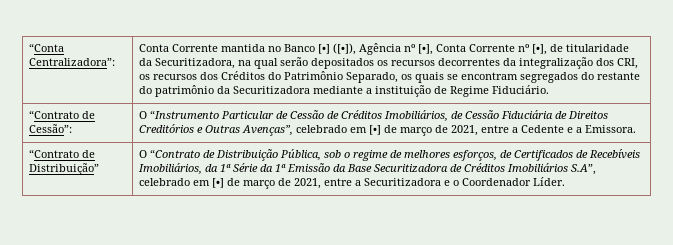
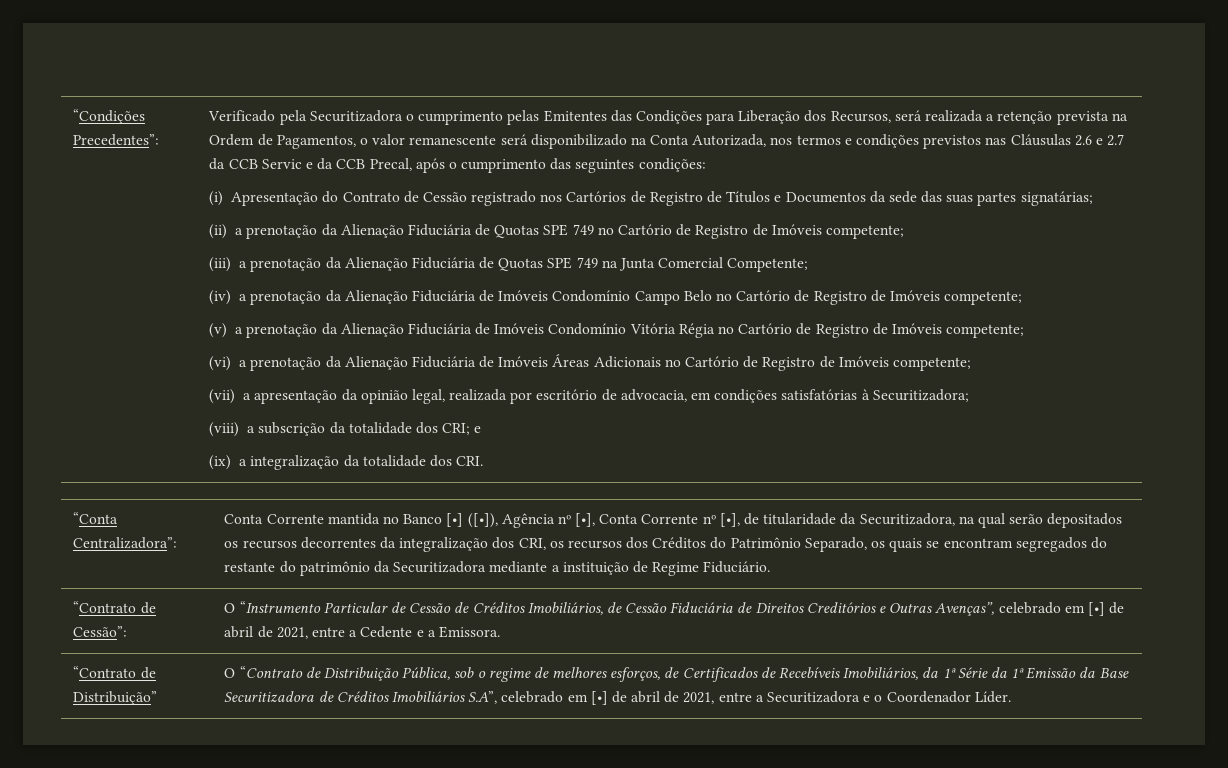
+ “Condições Precedentes”: | Verificado pela Securitizadora o cumprimento pelas Emitentes das Condições para Liberação dos Recursos, será realizada a retenção prevista na Ordem de Pagamentos, o valor remanescente será disponibilizado na Conta Autorizada, nos termos e condições previstos nas Cláusulas 2.6 e 2.7 da CCB Servic e da CCB Precal, após o cumprimento das seguintes condições:
+ (i) Apresentação do Contrato de Cessão registrado nos Cartórios de Registro de Títulos e Documentos da sede das suas partes signatárias;
+ (ii) a prenotação da Alienação Fiduciária de Quotas SPE 749 no Cartório de Registro de Imóveis competente;
+ (iii) a prenotação da Alienação Fiduciária de Quotas SPE 749 na Junta Comercial Competente;
+ (iv) a prenotação da Alienação Fiduciária de Imóveis Condomínio Campo Belo no Cartório de Registro de Imóveis competente;
+ (v) a prenotação da Alienação Fiduciária de Imóveis Condomínio Vitória Régia no Cartório de Registro de Imóveis competente;
+ (vi) a prenotação da Alienação Fiduciária de Imóveis Áreas Adicionais no Cartório de Registro de Imóveis competente;
+ (vii) a apresentação da opinião legal, realizada por escritório de advocacia, em condições satisfatórias à Securitizadora;
+ (viii) a subscrição da totalidade dos CRI; e
+ (ix) a integralização da totalidade dos CRI.
- “Contrato de Cessão”: | O “Instrumento Particular de Cessão de Créditos Imobiliários, de Cessão Fiduciária de Direitos Creditórios e Outras Avenças”, celebrado em [•] de março de 2021, entre a Cedente e a Emissora.
+ “Contrato de Cessão”: | O “Instrumento Particular de Cessão de Créditos Imobiliários, de Cessão Fiduciária de Direitos Creditórios e Outras Avenças”, celebrado em [•] de abril de 2021, entre a Cedente e a Emissora.
- O “Contrato de Distribuição Pública, sob o regime de melhores esforços, de Certificados de Recebíveis Imobiliários, da 1ª Série da 1ª Emissão da Base Securitizadora de Créditos Imobiliários S.A”, celebrado em [•] de março de 2021, entre a Securitizadora e o Coordenador Líder.
+ O “Contrato de Distribuição Pública, sob o regime de melhores esforços, de Certificados de Recebíveis Imobiliários, da 1ª Série da 1ª Emissão da Base Securitizadora de Créditos Imobiliários S.A”, celebrado em [•] de abril de 2021, entre a Securitizadora e o Coordenador Líder.

